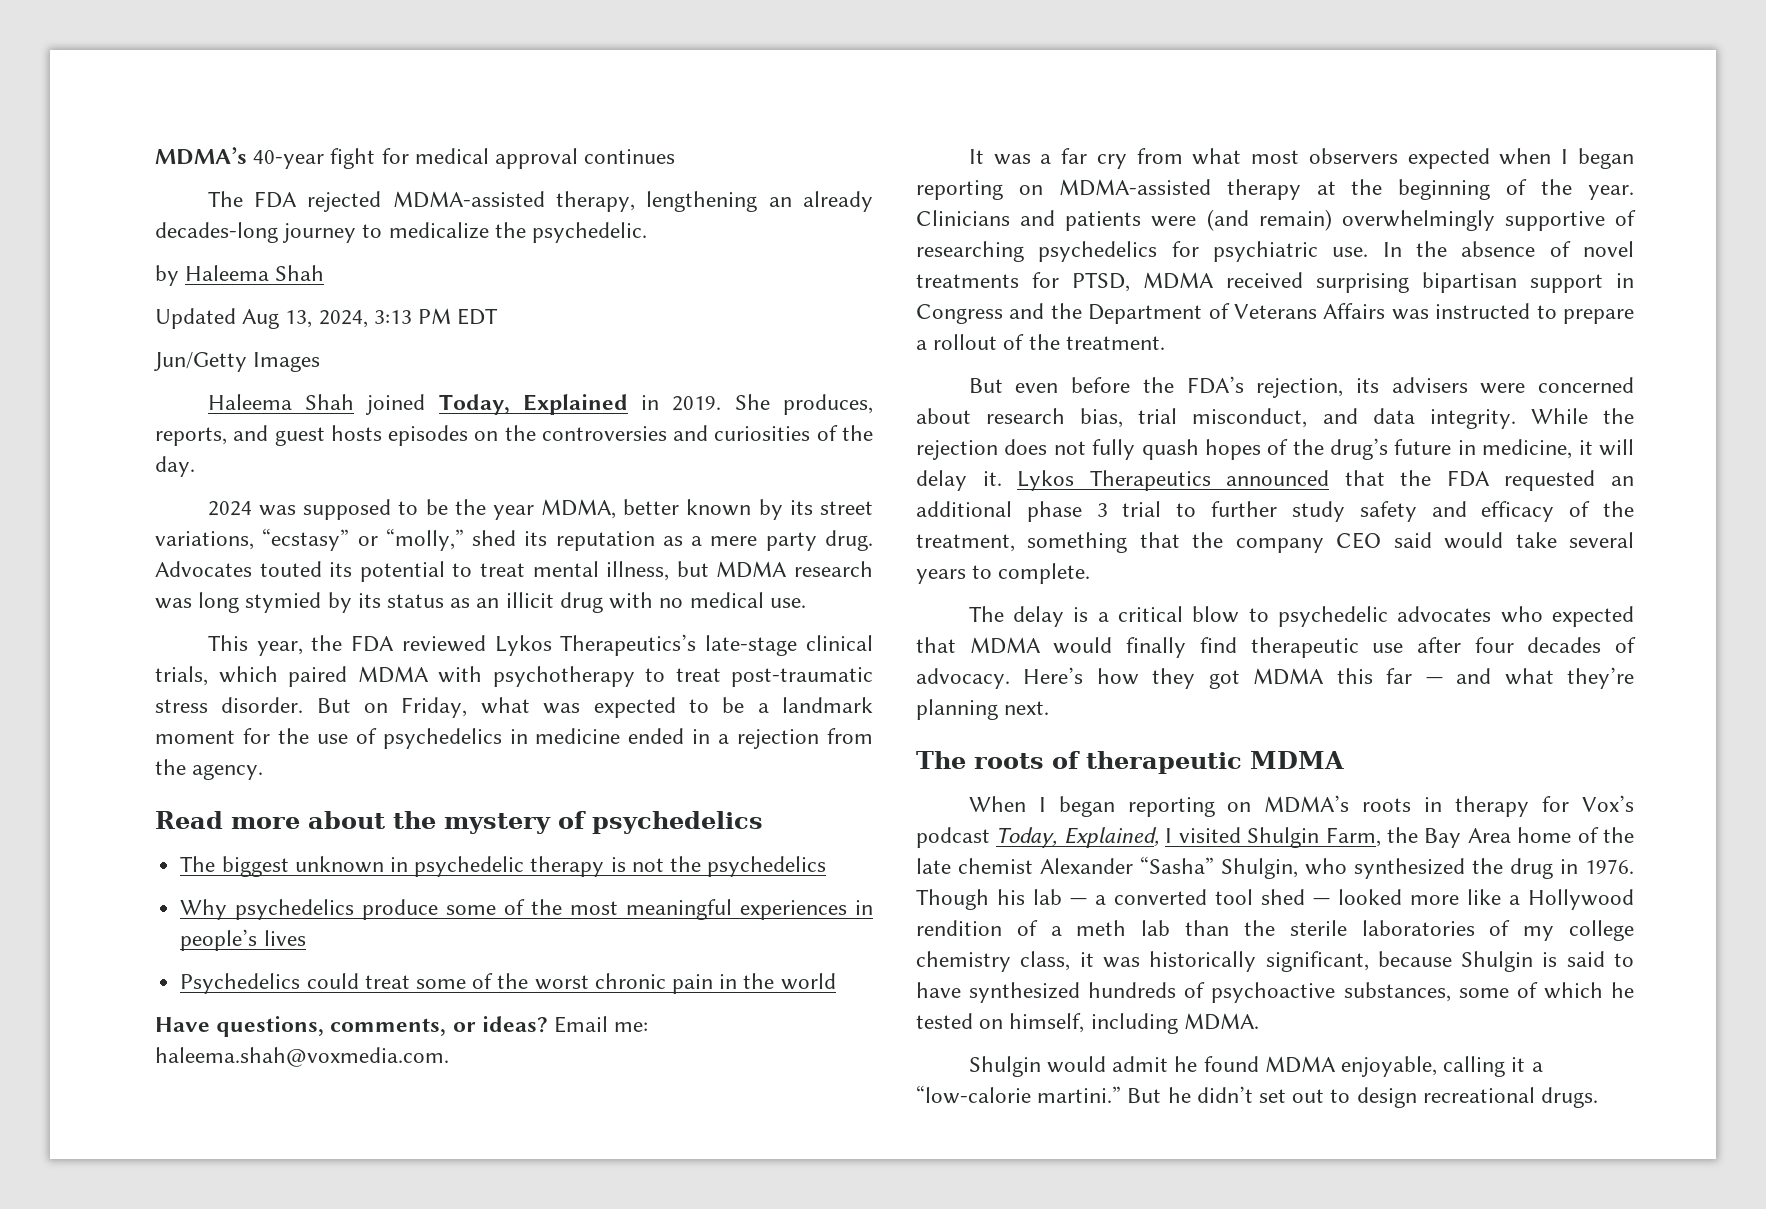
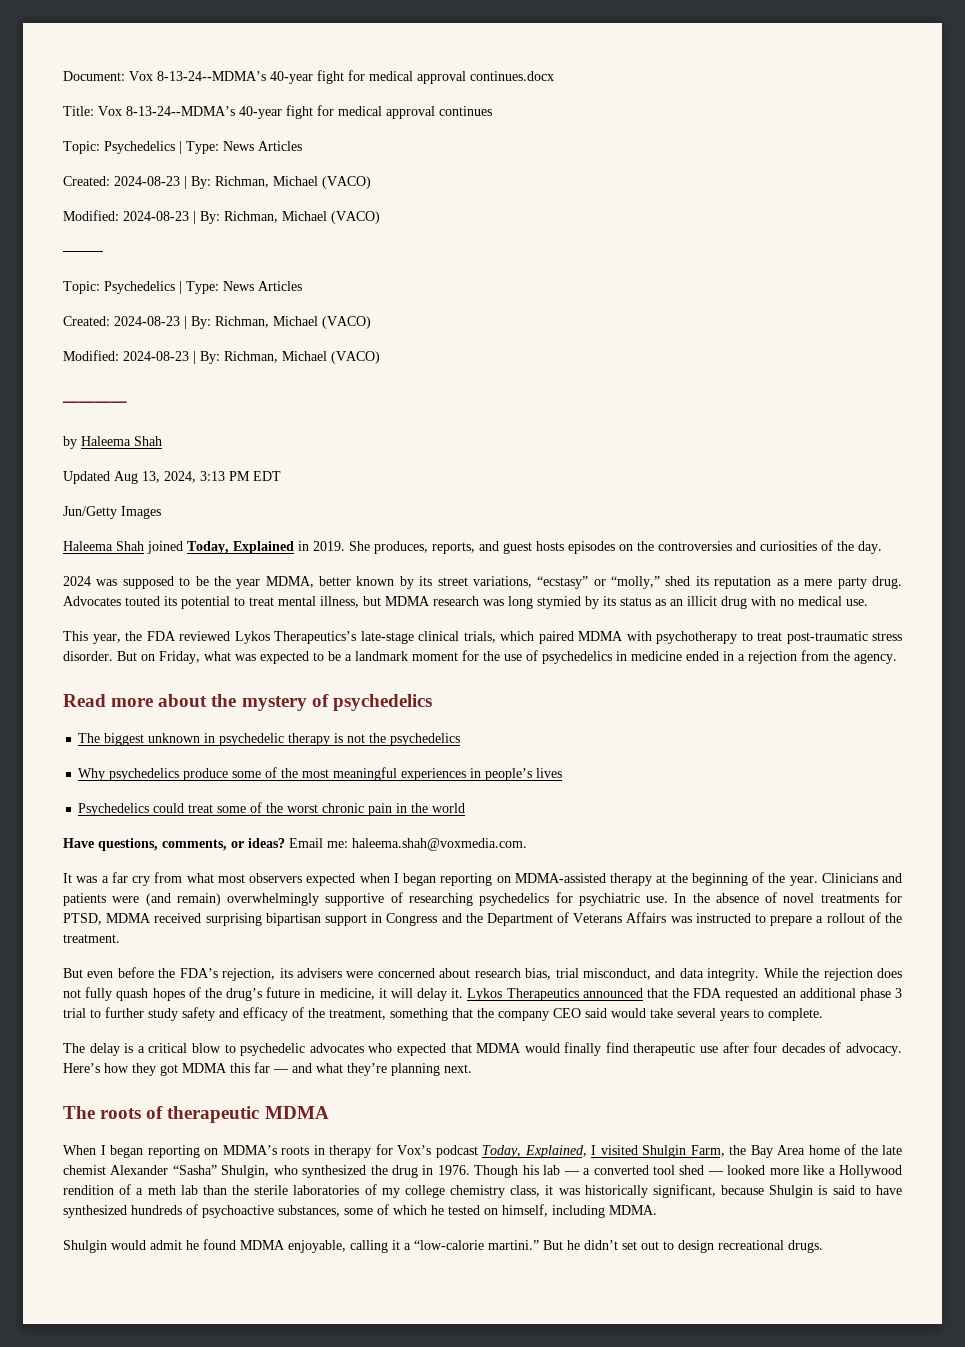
- MDMA’s 40-year fight for medical approval continues
- The FDA rejected MDMA-assisted therapy, lengthening an already decades-long journey to medicalize the psychedelic.
+ Document: Vox 8-13-24--MDMA’s 40-year fight for medical approval continues.docx
+ Title: Vox 8-13-24--MDMA’s 40-year fight for medical approval continues
+ Topic: Psychedelics | Type: News Articles
+ Created: 2024-08-23 | By: Richman, Michael (VACO)
+ Modified: 2024-08-23 | By: Richman, Michael (VACO)
+ ────
+ Topic: Psychedelics | Type: News Articles
+ Created: 2024-08-23 | By: Richman, Michael (VACO)
+ Modified: 2024-08-23 | By: Richman, Michael (VACO)
+ ────

